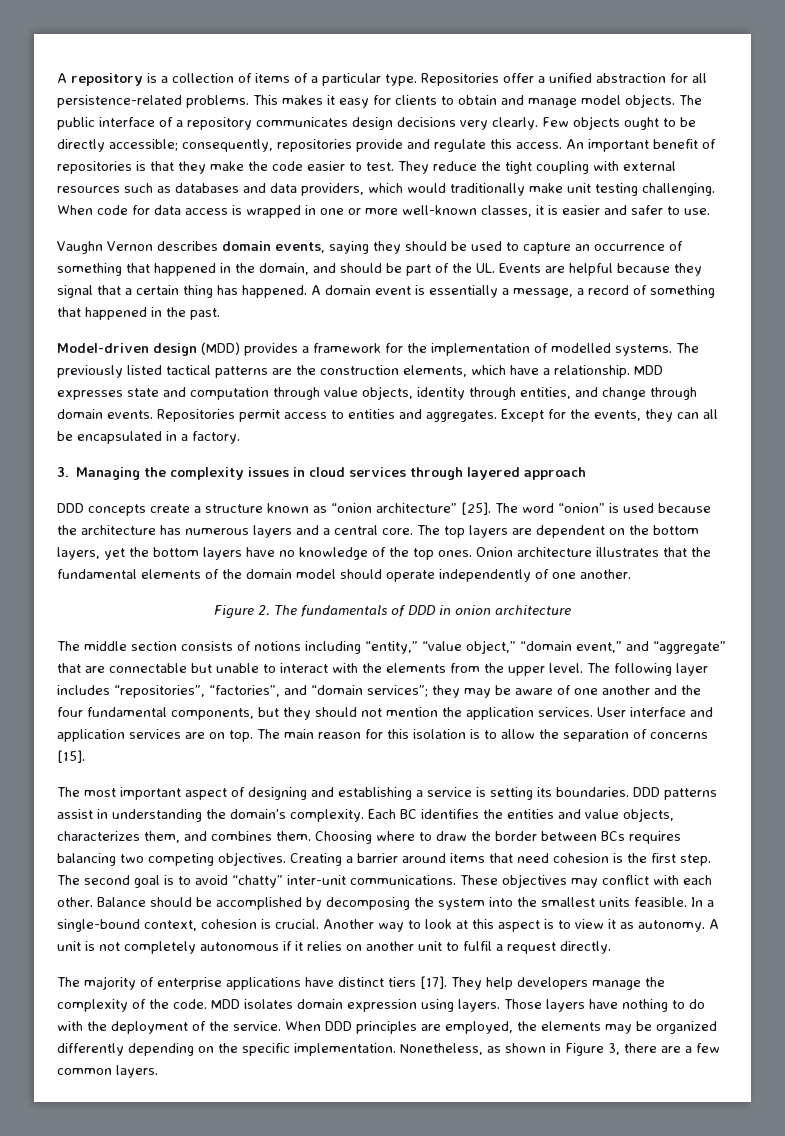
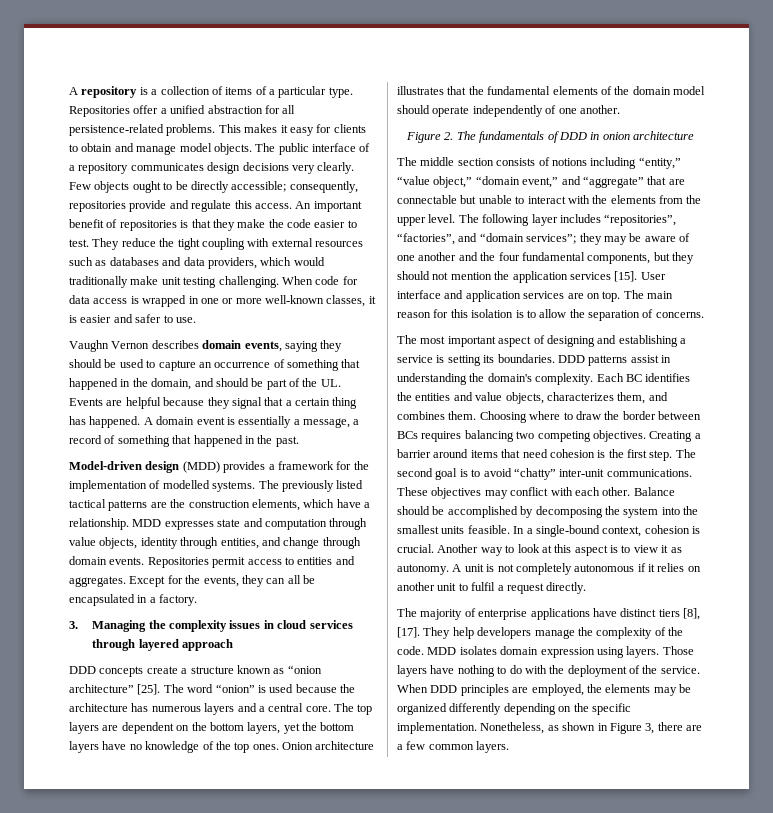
- The following layer includes “repositories”, “factories”, and “domain services”; they may be aware of one another and the four fundamental components, but they should not mention the application services.
+ The following layer includes “repositories”, “factories”, and “domain services”; they may be aware of one another and the four fundamental components, but they should not mention the application services [15].
- The main reason for this isolation is to allow the separation of concerns [15].
+ The main reason for this isolation is to allow the separation of concerns.
- The majority of enterprise applications have distinct tiers [17].
+ The majority of enterprise applications have distinct tiers [8], [17].

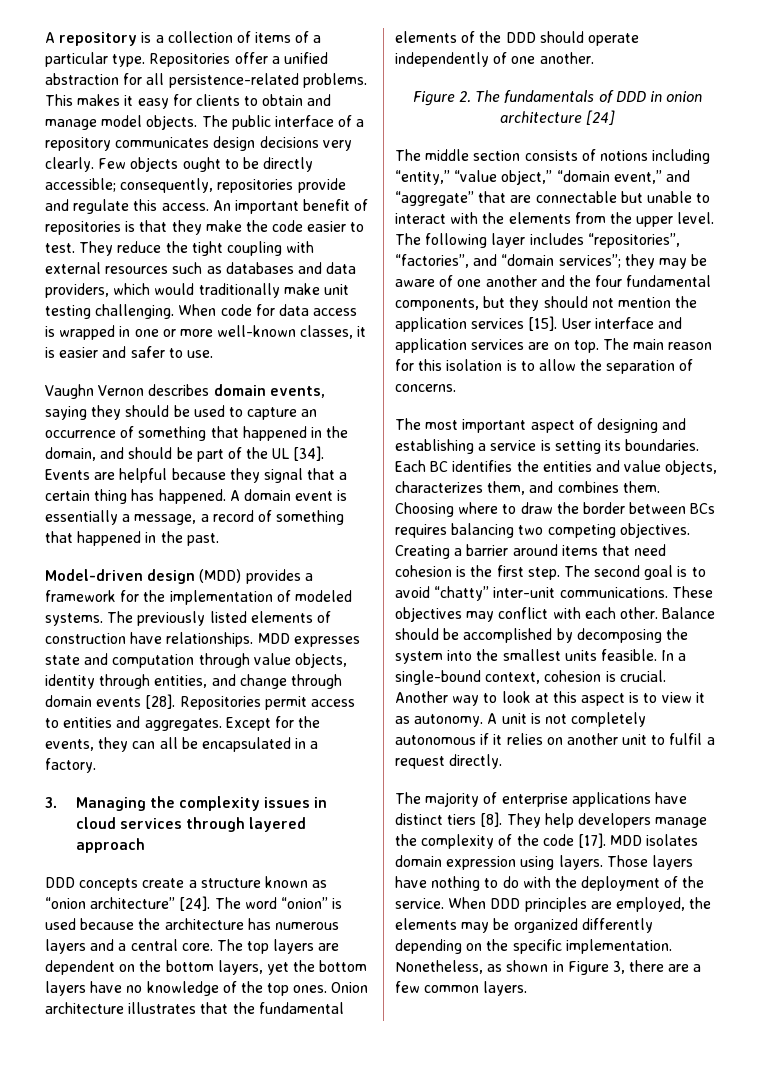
- Vaughn Vernon describes domain events, saying they should be used to capture an occurrence of something that happened in the domain, and should be part of the UL. Events are helpful because they signal that a certain thing has happened.
+ Vaughn Vernon describes domain events, saying they should be used to capture an occurrence of something that happened in the domain, and should be part of the UL [34]. Events are helpful because they signal that a certain thing has happened.
- Model-driven design (MDD) provides a framework for the implementation of modelled systems.
+ Model-driven design (MDD) provides a framework for the implementation of modeled systems.
- The previously listed tactical patterns are the construction elements, which have a relationship.
+ The previously listed elements of construction have relationships.
- MDD expresses state and computation through value objects, identity through entities, and change through domain events.
+ MDD expresses state and computation through value objects, identity through entities, and change through domain events [28].
- DDD concepts create a structure known as “onion architecture” [25].
+ DDD concepts create a structure known as “onion architecture” [24].
- Onion architecture illustrates that the fundamental elements of the domain model should operate independently of one another.
+ Onion architecture illustrates that the fundamental elements of the DDD should operate independently of one another.
- Figure 2. The fundamentals of DDD in onion architecture
+ Figure 2. The fundamentals of DDD in onion architecture [24]
- DDD patterns assist in understanding the domain's complexity.
- The majority of enterprise applications have distinct tiers [8], [17].
+ The majority of enterprise applications have distinct tiers [8].
- They help developers manage the complexity of the code.
+ They help developers manage the complexity of the code [17].

